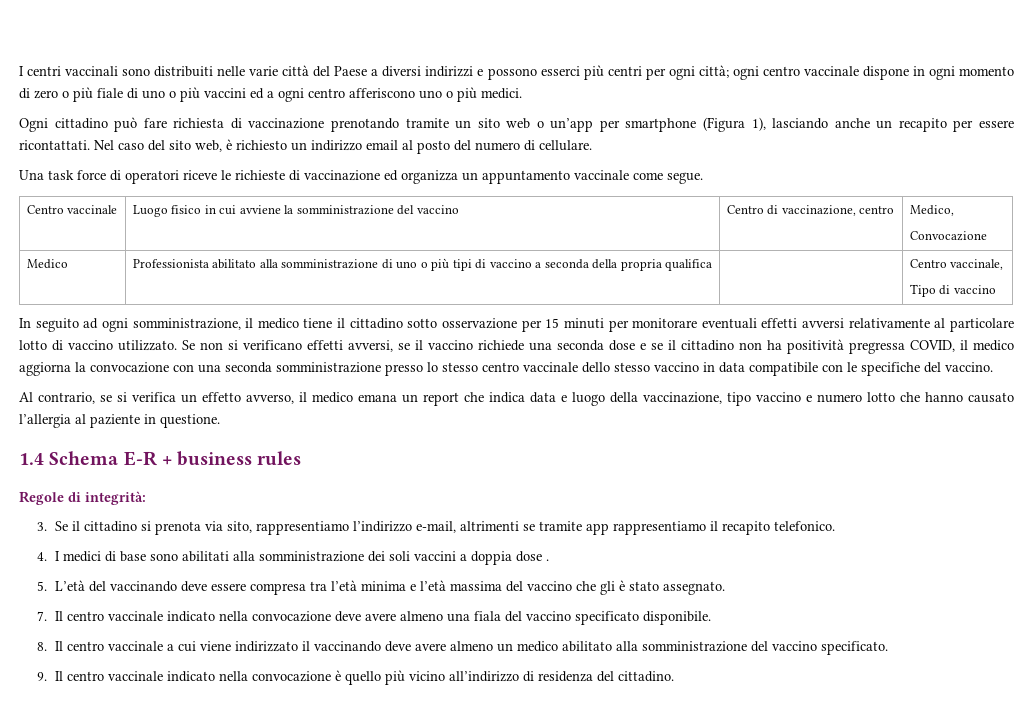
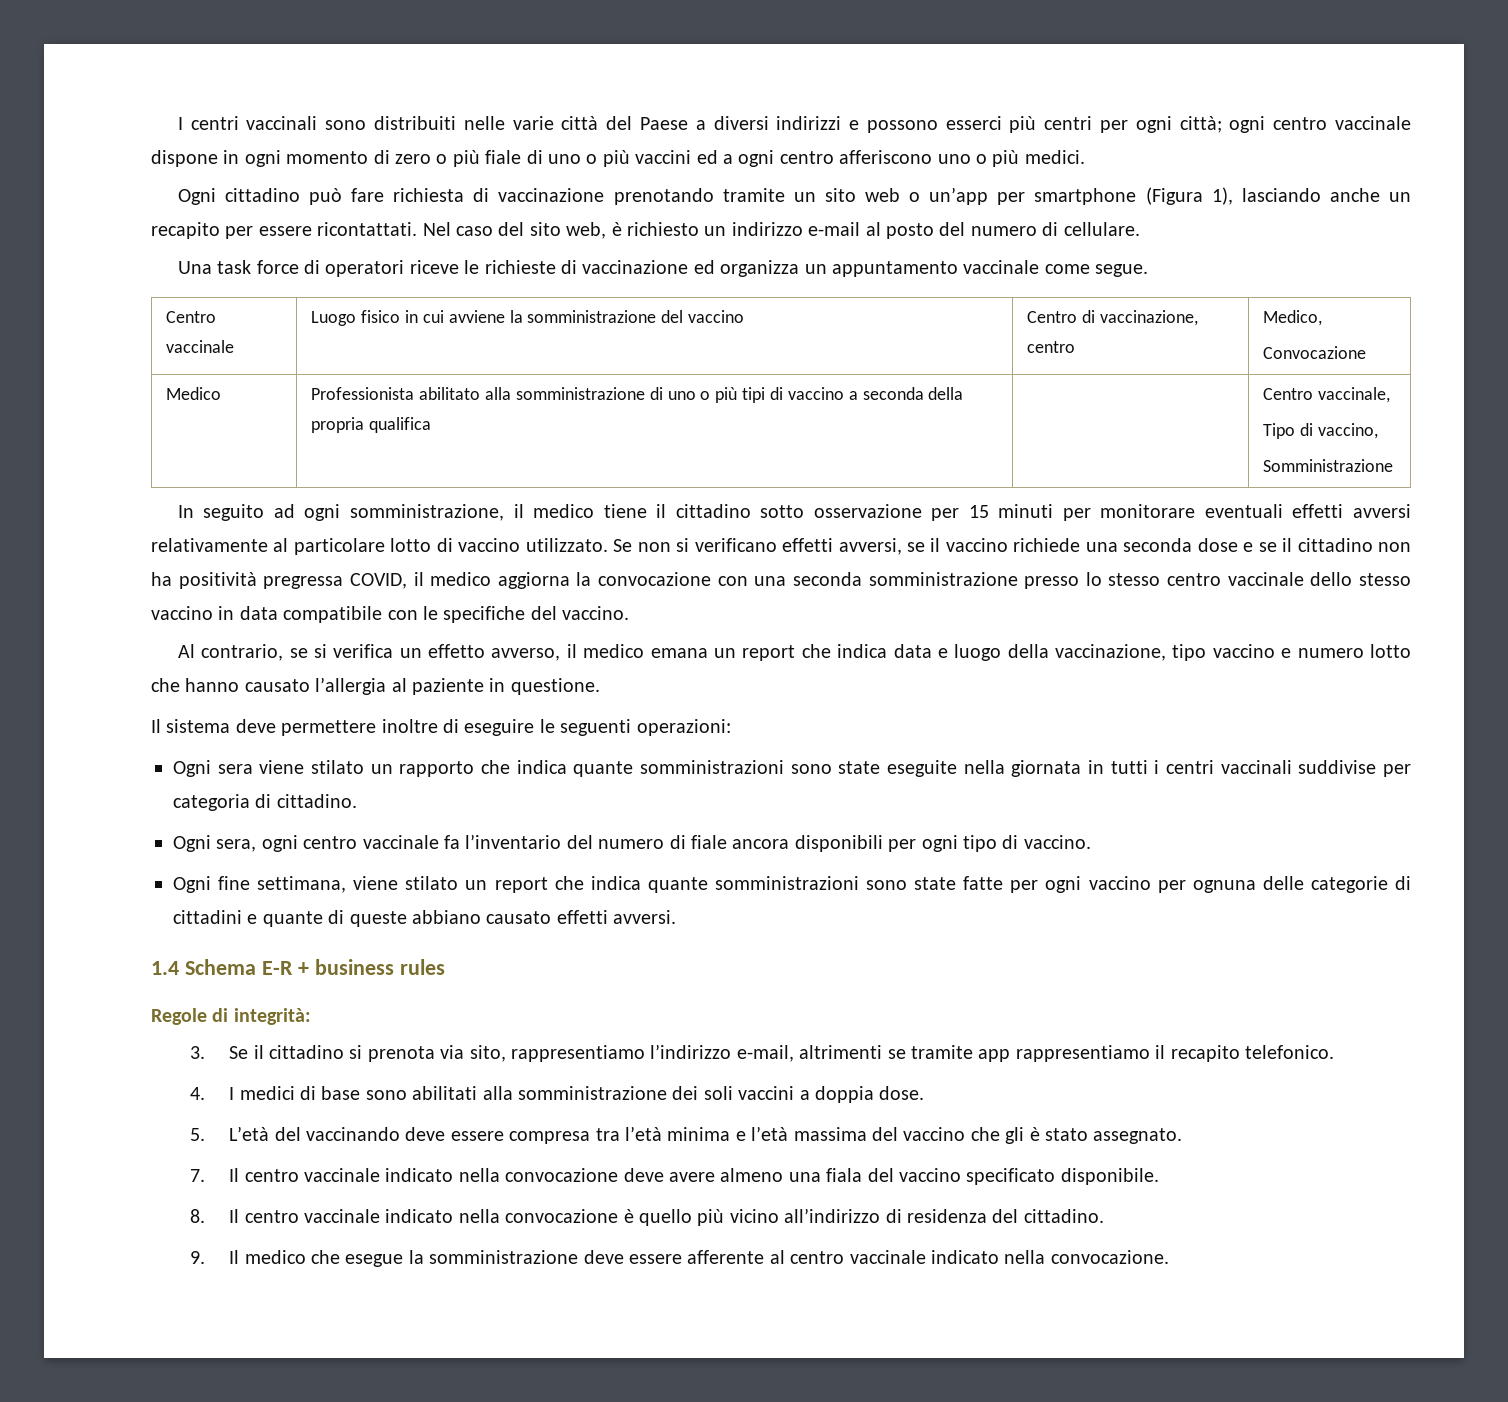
- Nel caso del sito web, è richiesto un indirizzo email al posto del numero di cellulare.
+ Nel caso del sito web, è richiesto un indirizzo e-mail al posto del numero di cellulare.
  Medico | Professionista abilitato alla somministrazione di uno o più tipi di vaccino a seconda della propria qualifica | | Centro vaccinale,
- Tipo di vaccino
+ Tipo di vaccino,
+ Somministrazione
+ Il sistema deve permettere inoltre di eseguire le seguenti operazioni:
+ Ogni sera viene stilato un rapporto che indica quante somministrazioni sono state eseguite nella giornata in tutti i centri vaccinali suddivise per categoria di cittadino.
+ Ogni sera, ogni centro vaccinale fa l’inventario del numero di fiale ancora disponibili per ogni tipo di vaccino.
+ Ogni fine settimana, viene stilato un report che indica quante somministrazioni sono state fatte per ogni vaccino per ognuna delle categorie di cittadini e quante di queste abbiano causato effetti avversi.
- 4. I medici di base sono abilitati alla somministrazione dei soli vaccini a doppia dose .
+ 4. I medici di base sono abilitati alla somministrazione dei soli vaccini a doppia dose.
- 8. Il centro vaccinale a cui viene indirizzato il vaccinando deve avere almeno un medico abilitato alla somministrazione del vaccino specificato.
- 9. Il centro vaccinale indicato nella convocazione è quello più vicino all’indirizzo di residenza del cittadino.
+ 8. Il centro vaccinale indicato nella convocazione è quello più vicino all’indirizzo di residenza del cittadino.
+ 9. Il medico che esegue la somministrazione deve essere afferente al centro vaccinale indicato nella convocazione.

